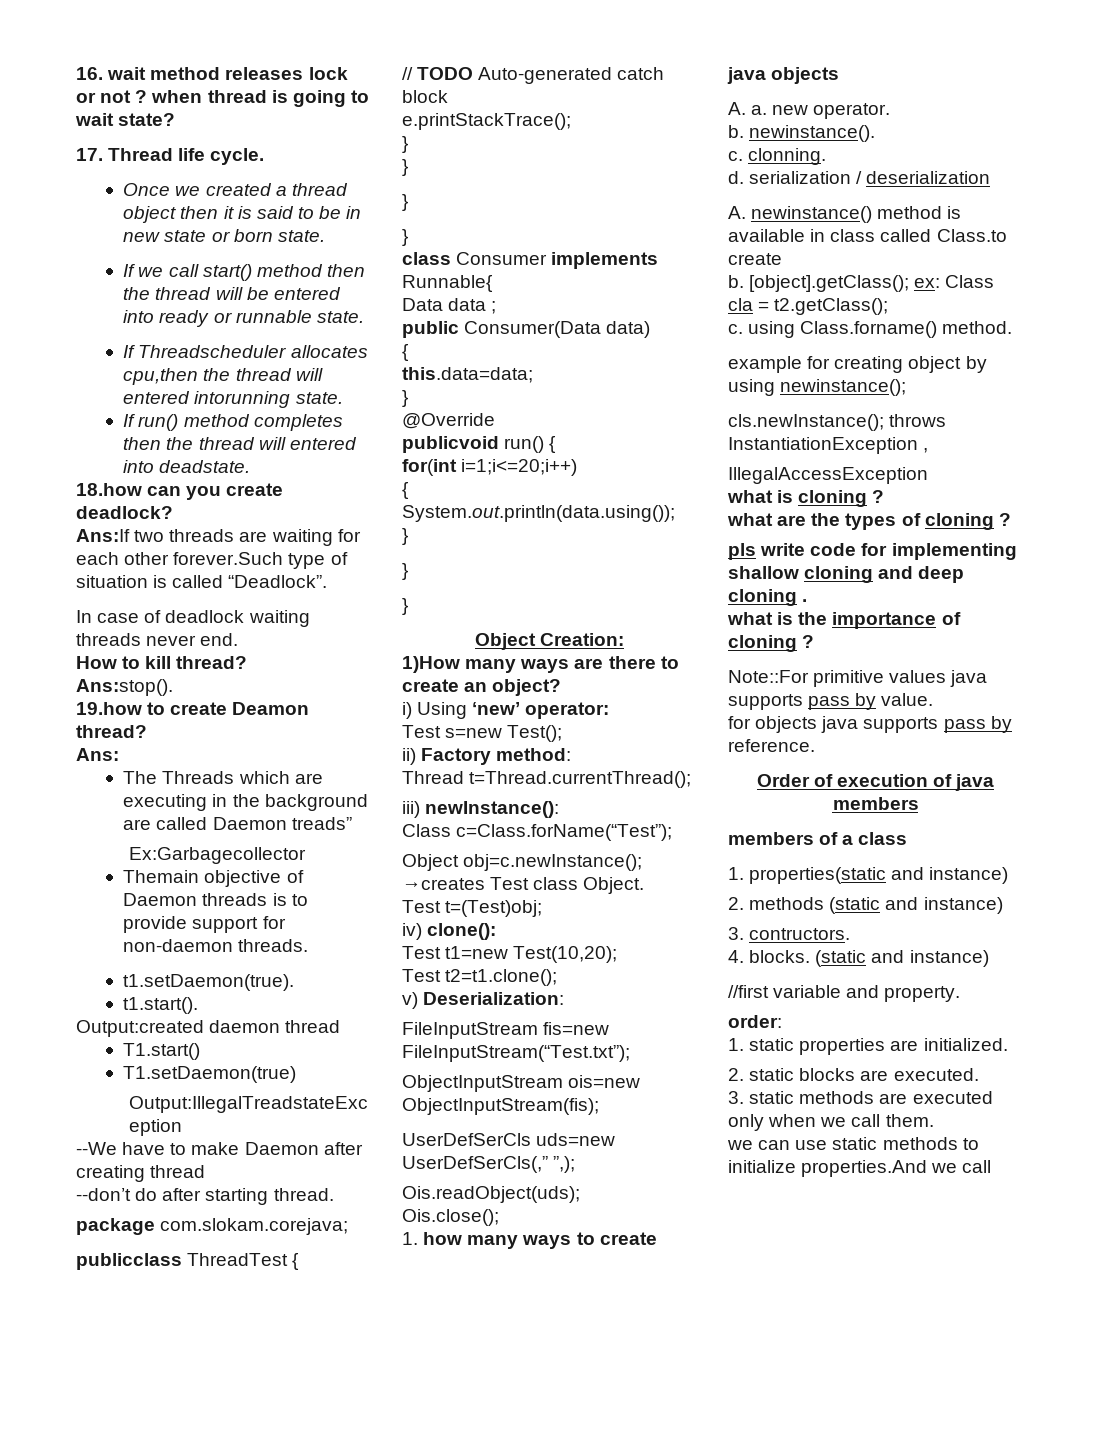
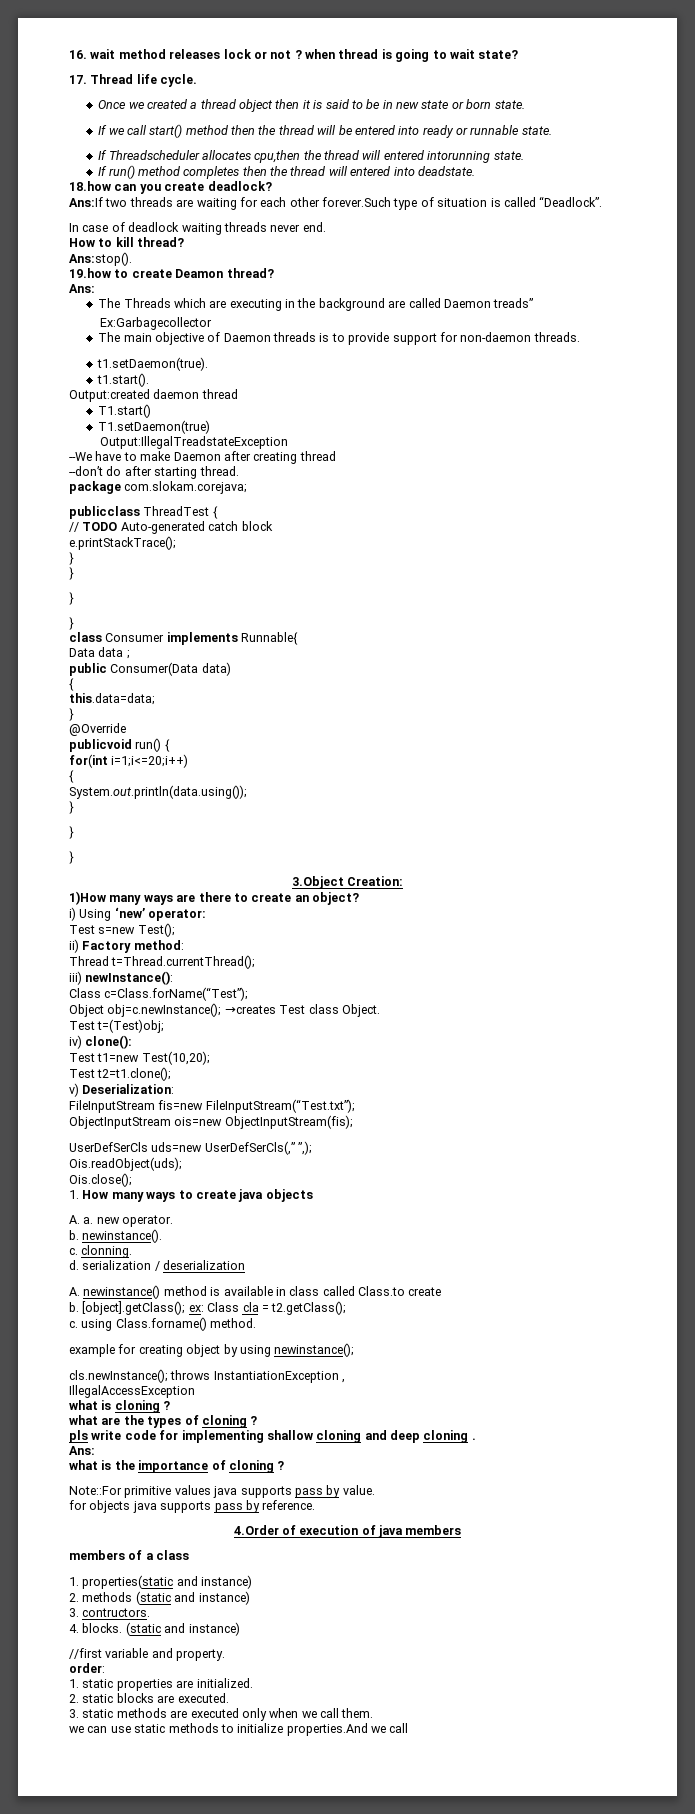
- Themain objective of Daemon threads is to provide support for non-daemon threads.
+ The main objective of Daemon threads is to provide support for non-daemon threads.
- Object Creation:
+ 3.Object Creation:
- 1. how many ways to create java objects
+ 1. How many ways to create java objects
  pls write code for implementing shallow cloning and deep cloning .
+ Ans:
- Order of execution of java members
+ 4.Order of execution of java members

